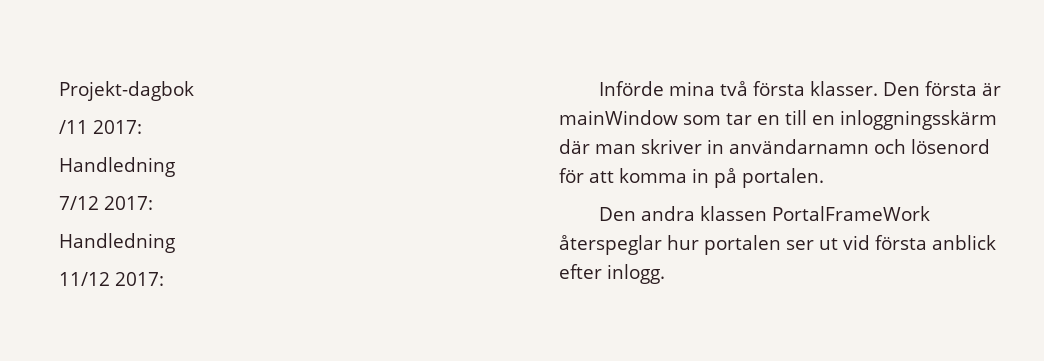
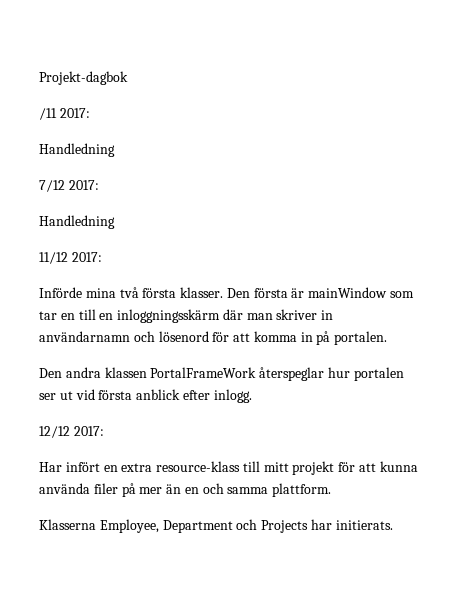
+ 12/12 2017:
+ Har infört en extra resource-klass till mitt projekt för att kunna använda filer på mer än en och samma plattform.
+ Klasserna Employee, Department och Projects har initierats.

